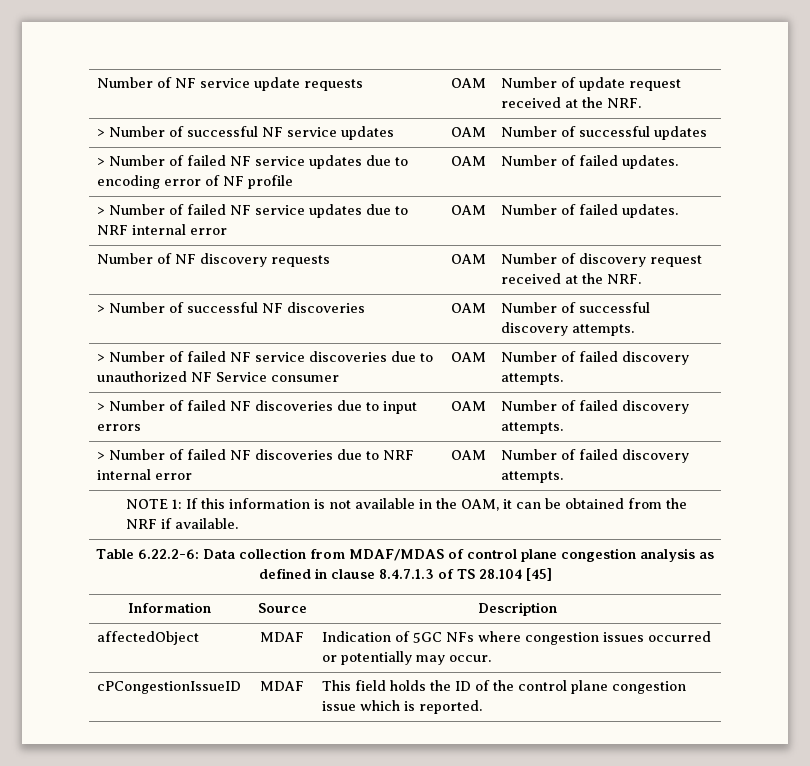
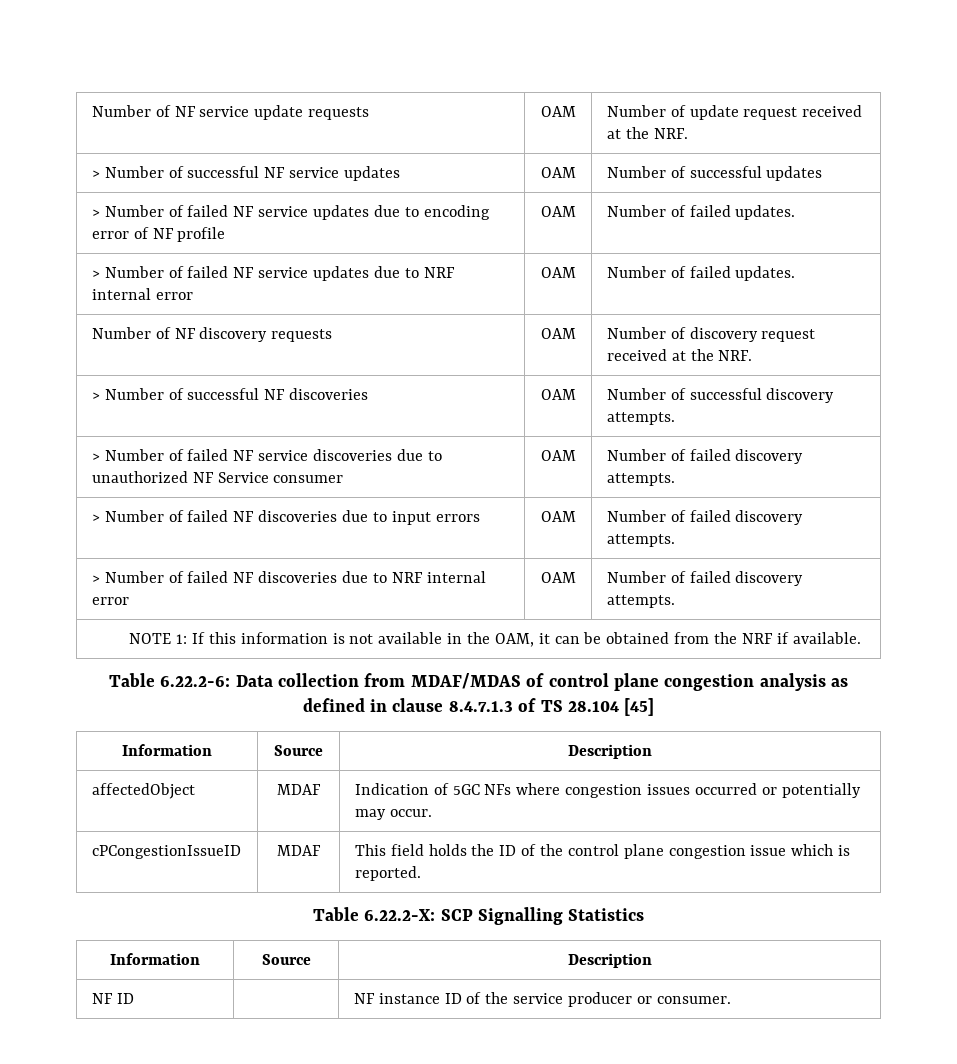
+ Table 6.22.2-X: SCP Signalling Statistics
+ Information | Source | Description
+ NF ID | | NF instance ID of the service producer or consumer.

